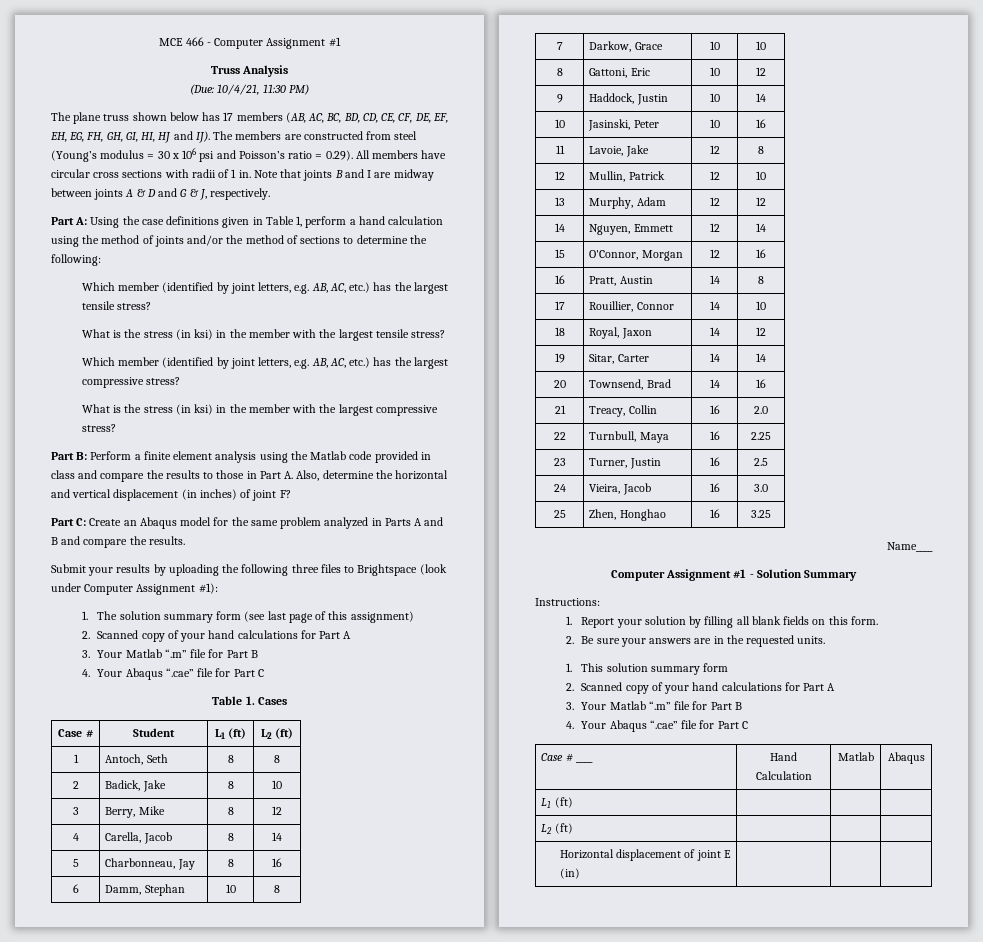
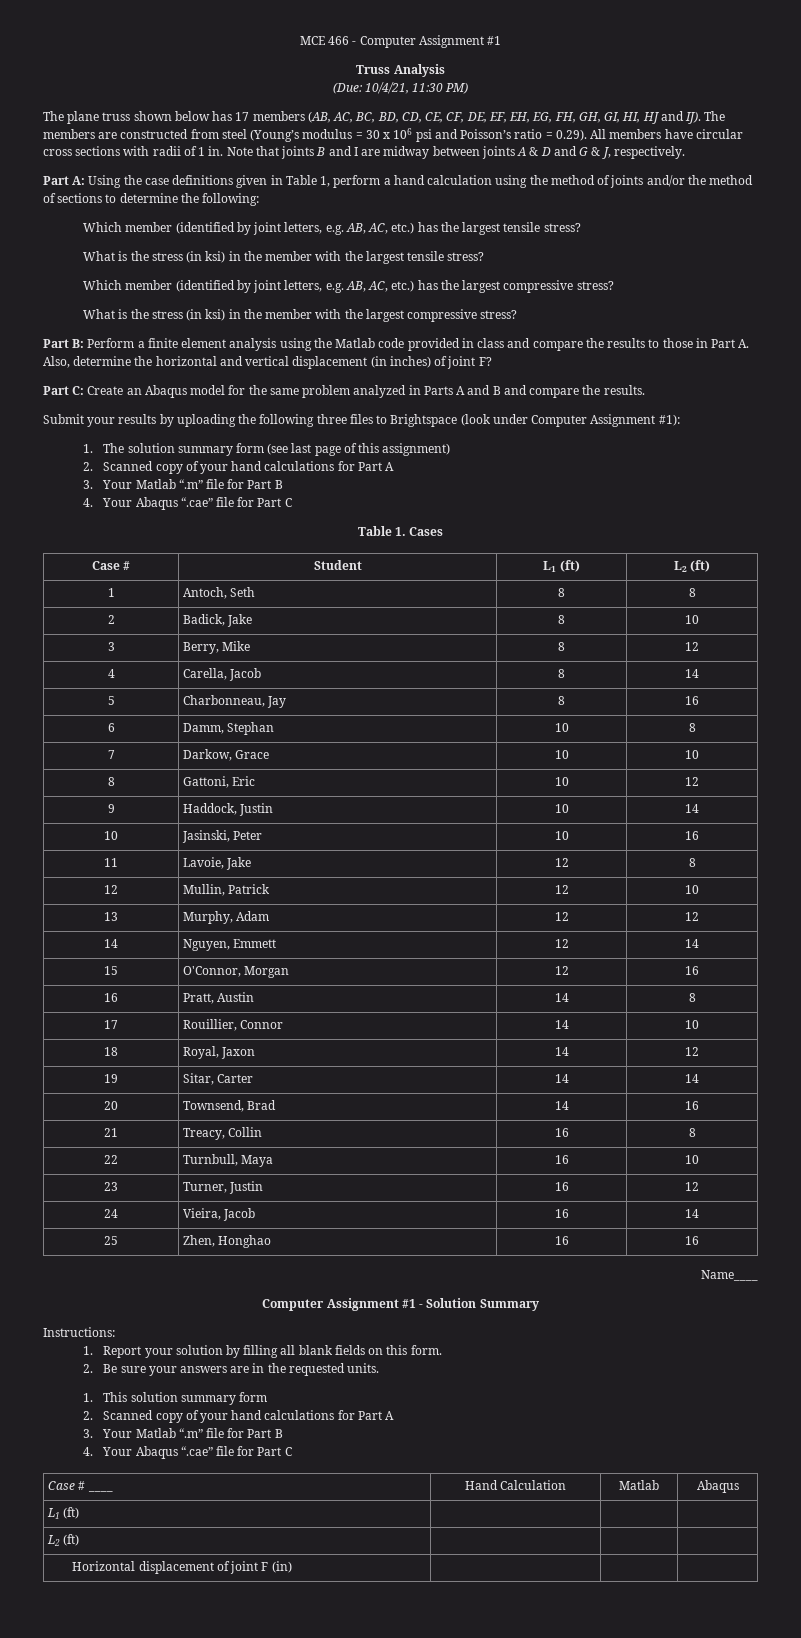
- 21 | Treacy, Collin | 16 | 2.0
+ 21 | Treacy, Collin | 16 | 8
- 22 | Turnbull, Maya | 16 | 2.25
+ 22 | Turnbull, Maya | 16 | 10
- 23 | Turner, Justin | 16 | 2.5
+ 23 | Turner, Justin | 16 | 12
- 24 | Vieira, Jacob | 16 | 3.0
+ 24 | Vieira, Jacob | 16 | 14
- 25 | Zhen, Honghao | 16 | 3.25
+ 25 | Zhen, Honghao | 16 | 16
- Horizontal displacement of joint E (in) | | |
+ Horizontal displacement of joint F (in) | | |

